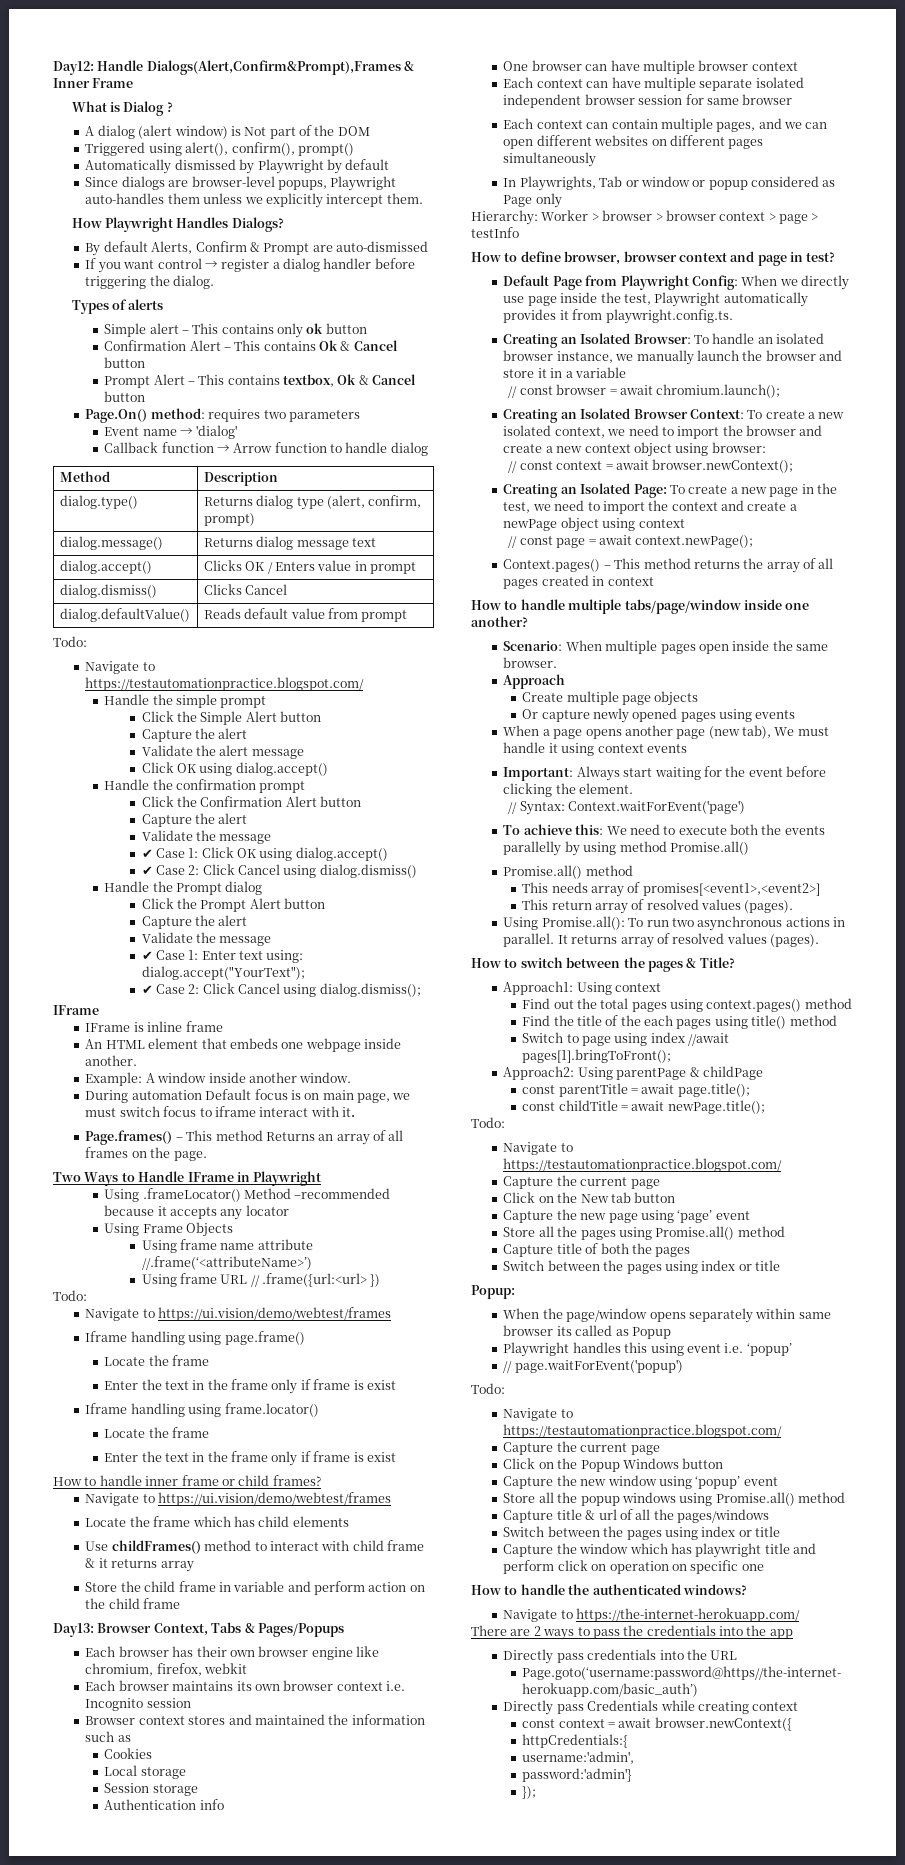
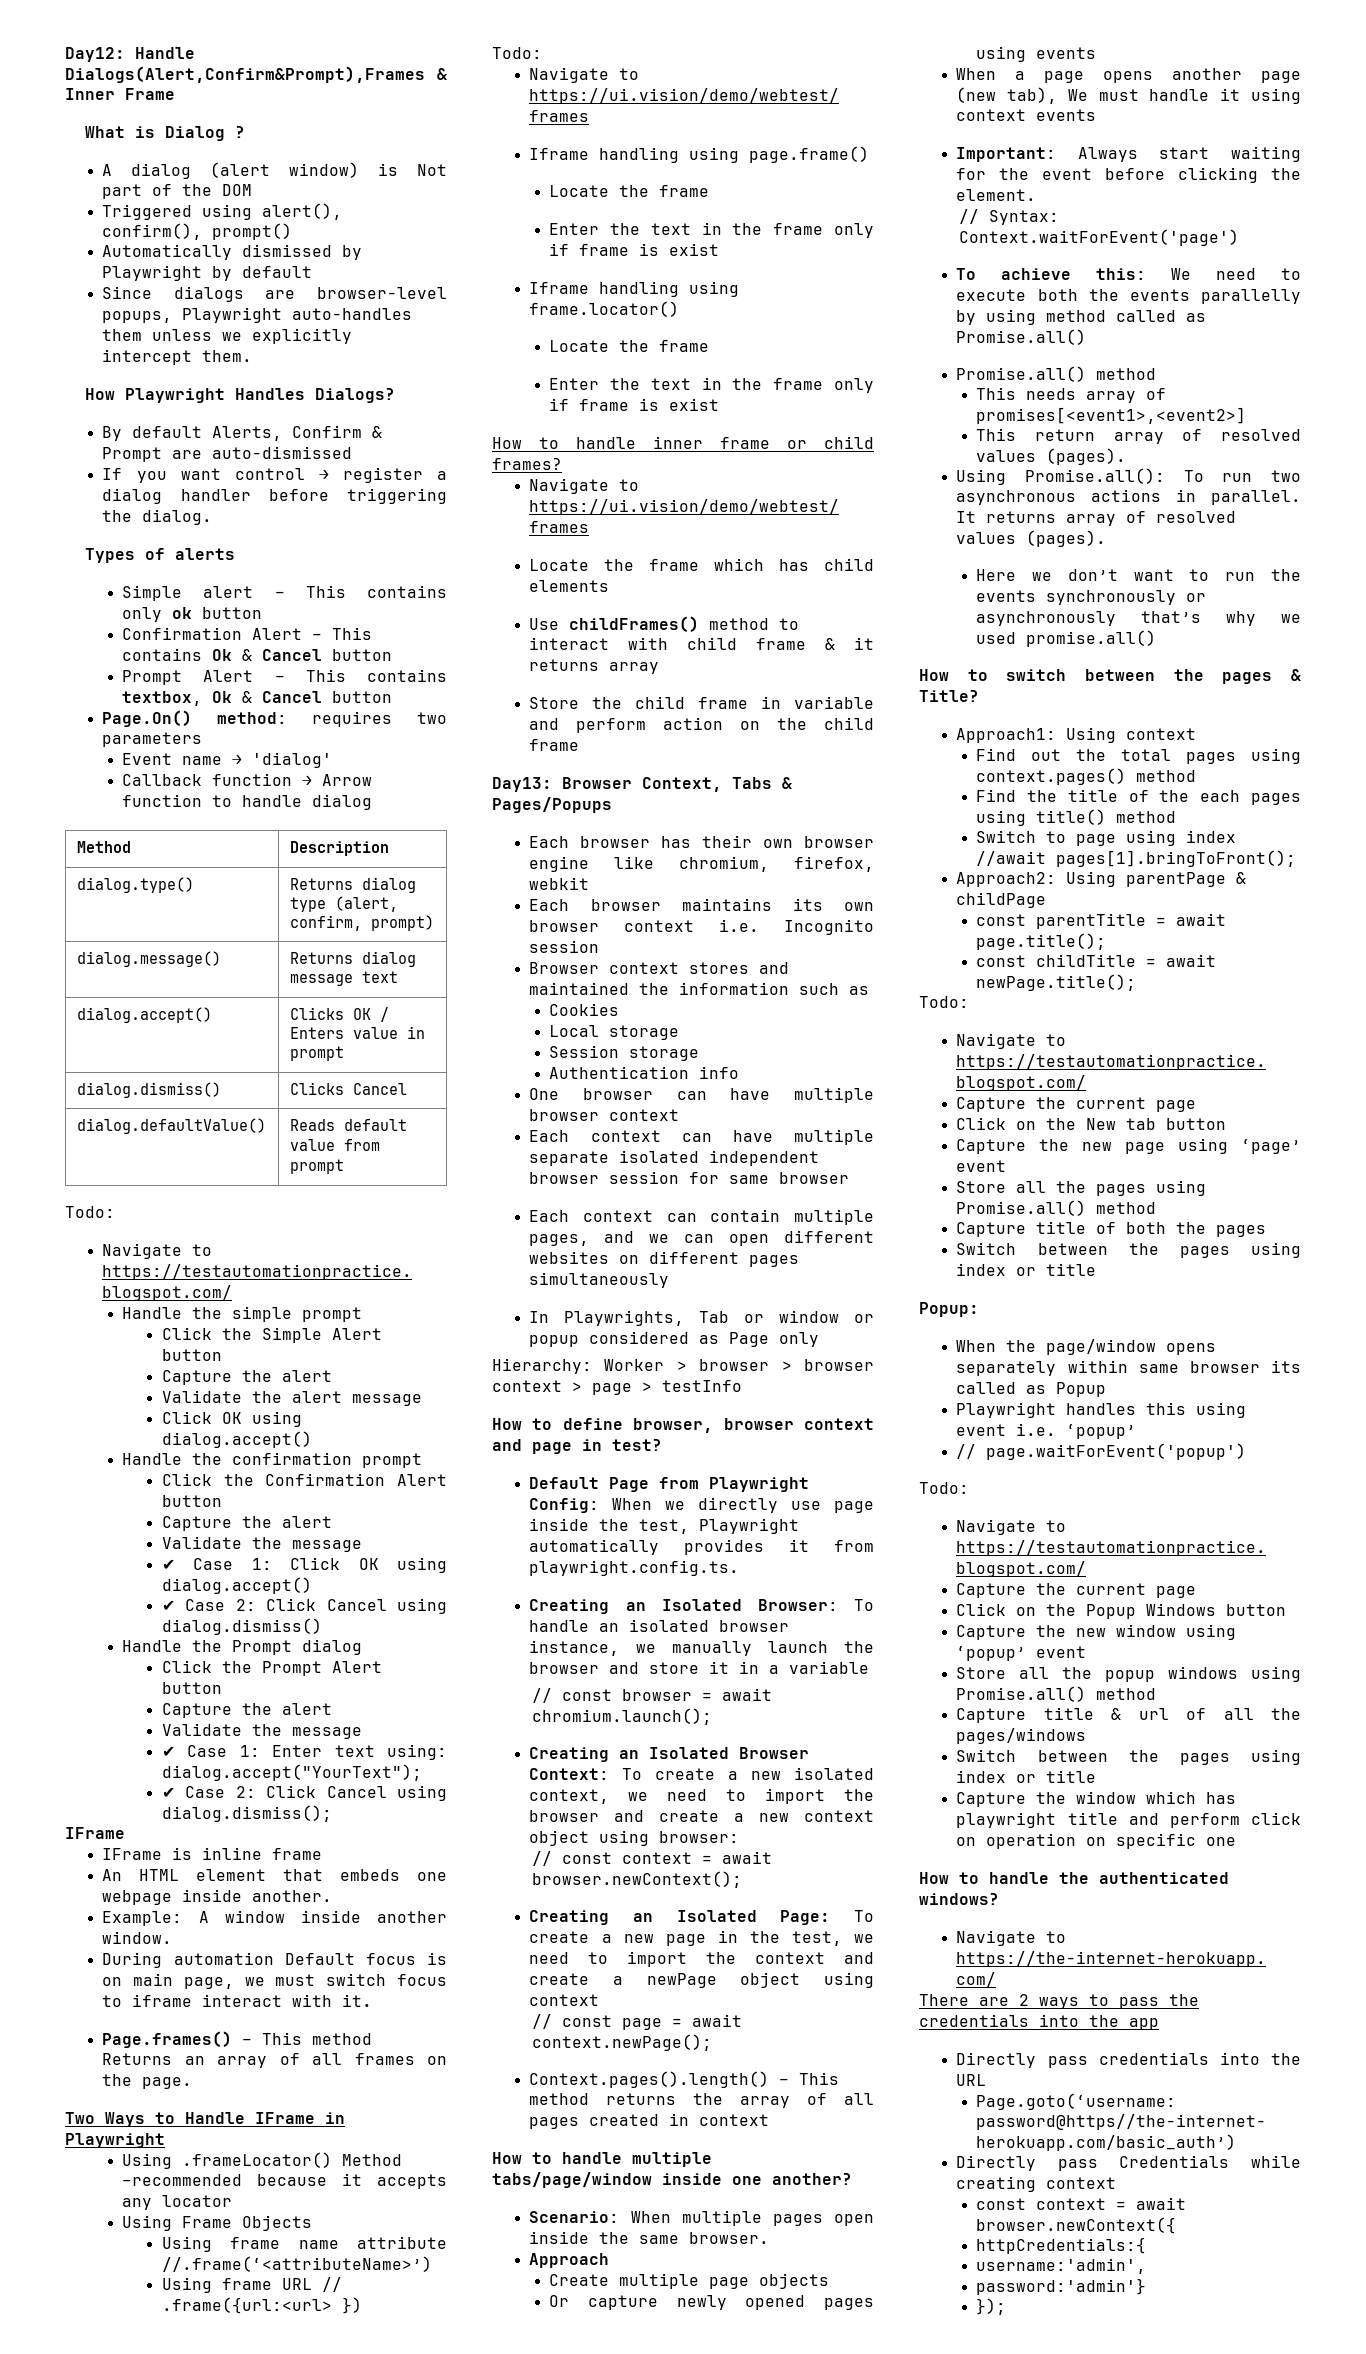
- Context.pages() – This method returns the array of all pages created in context
+ Context.pages().length() – This method returns the array of all pages created in context
- To achieve this: We need to execute both the events parallelly by using method Promise.all()
+ To achieve this: We need to execute both the events parallelly by using method called as Promise.all()
+ Here we don’t want to run the events synchronously or asynchronously that’s why we used promise.all()

